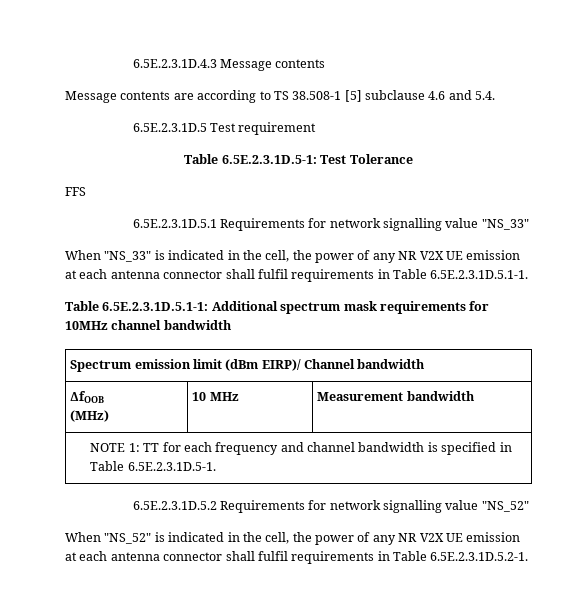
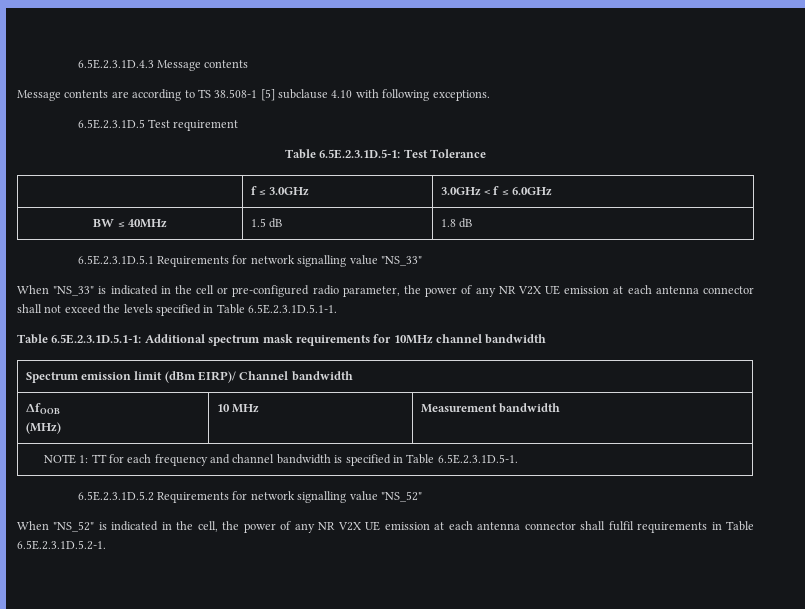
- Message contents are according to TS 38.508-1 [5] subclause 4.6 and 5.4.
+ Message contents are according to TS 38.508-1 [5] subclause 4.10 with following exceptions.
- FFS
+ | f ≤ 3.0GHz | 3.0GHz < f ≤ 6.0GHz
+ BW ≤ 40MHz | 1.5 dB | 1.8 dB
- When "NS_33" is indicated in the cell, the power of any NR V2X UE emission at each antenna connector shall fulfil requirements in Table 6.5E.2.3.1D.5.1-1.
+ When "NS_33" is indicated in the cell or pre-configured radio parameter, the power of any NR V2X UE emission at each antenna connector shall not exceed the levels specified in Table 6.5E.2.3.1D.5.1-1.

